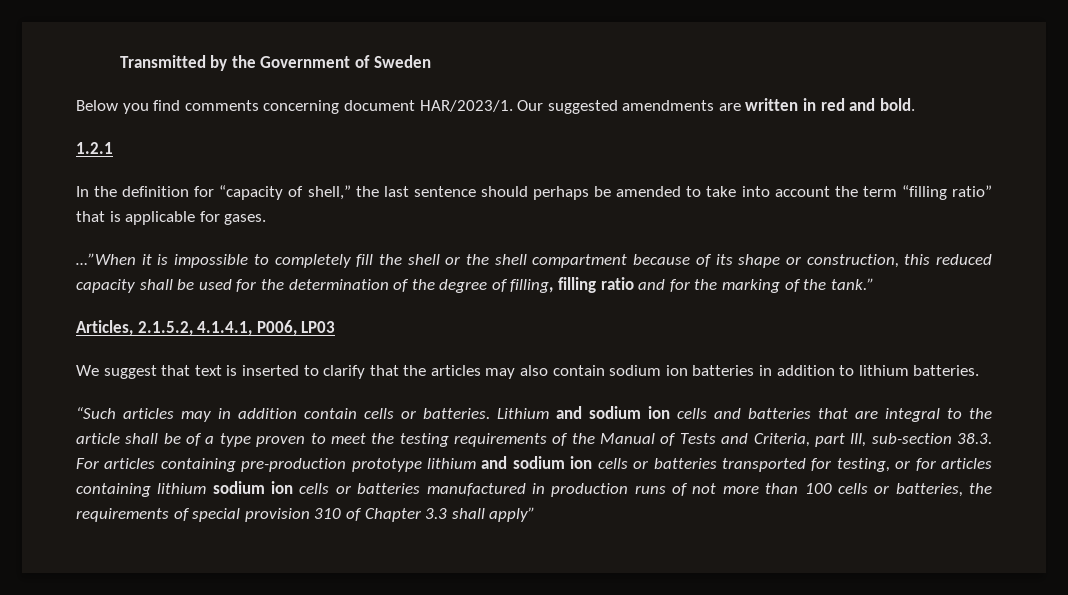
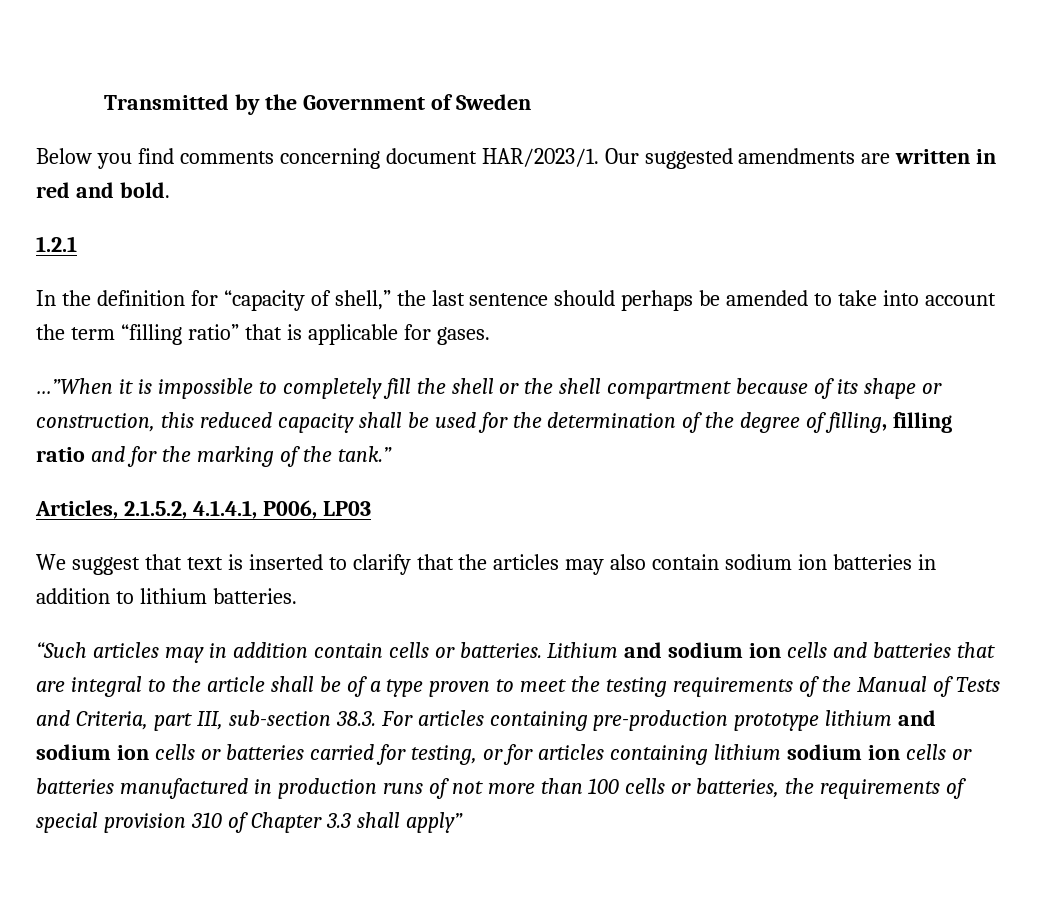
- Lithium and sodium ion cells and batteries that are integral to the article shall be of a type proven to meet the testing requirements of the Manual of Tests and Criteria, part III, sub-section 38.3. For articles containing pre-production prototype lithium and sodium ion cells or batteries transported for testing, or for articles containing lithium sodium ion cells or batteries manufactured in production runs of not more than 100 cells or batteries, the requirements of special provision 310 of Chapter 3.3 shall apply”
+ Lithium and sodium ion cells and batteries that are integral to the article shall be of a type proven to meet the testing requirements of the Manual of Tests and Criteria, part III, sub-section 38.3. For articles containing pre-production prototype lithium and sodium ion cells or batteries carried for testing, or for articles containing lithium sodium ion cells or batteries manufactured in production runs of not more than 100 cells or batteries, the requirements of special provision 310 of Chapter 3.3 shall apply”

